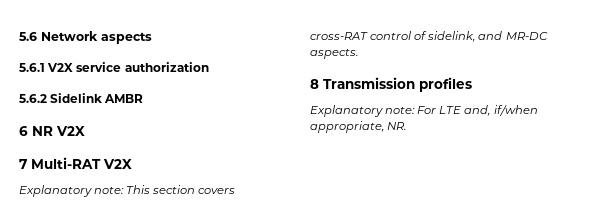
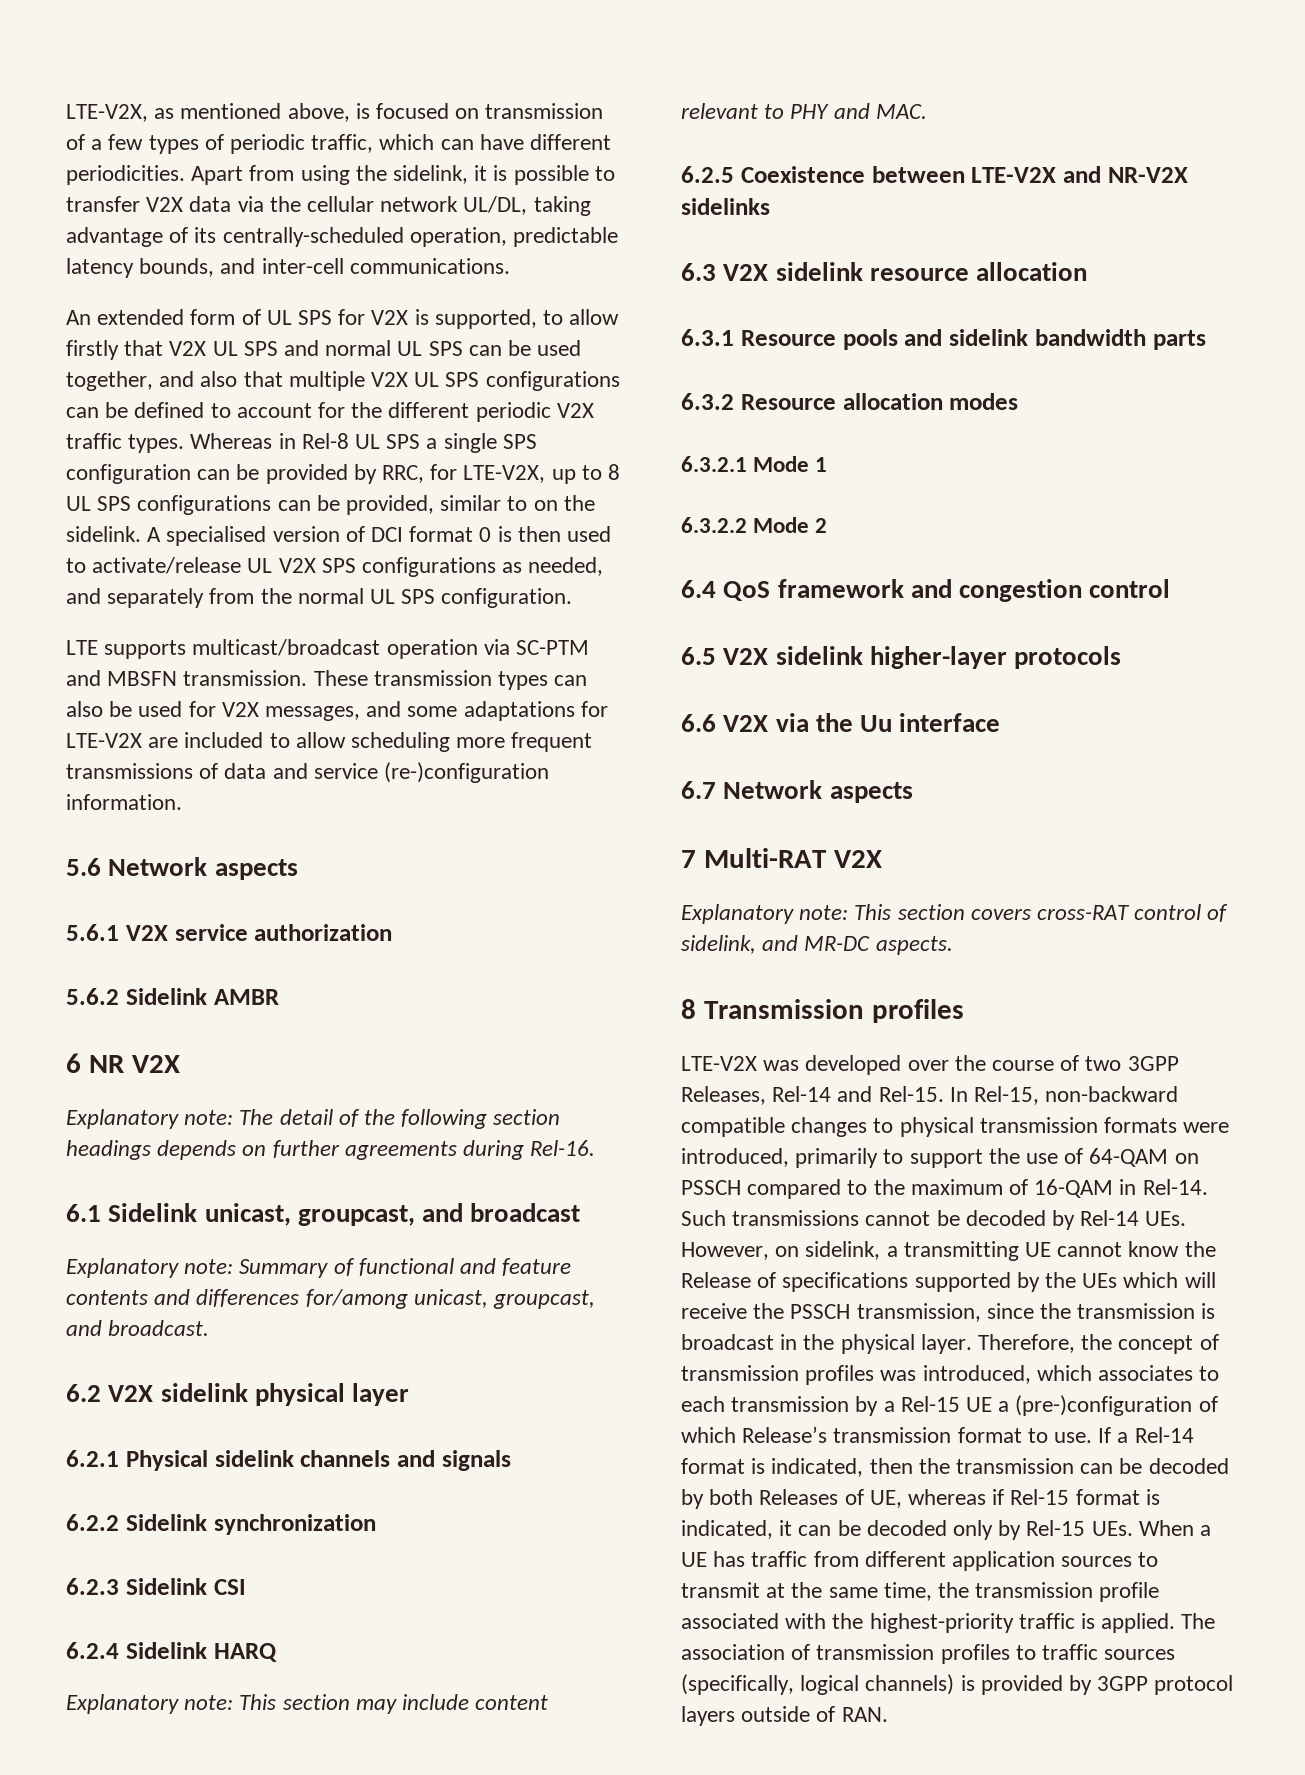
+ LTE-V2X, as mentioned above, is focused on transmission of a few types of periodic traffic, which can have different periodicities. Apart from using the sidelink, it is possible to transfer V2X data via the cellular network UL/DL, taking advantage of its centrally-scheduled operation, predictable latency bounds, and inter-cell communications.
+ An extended form of UL SPS for V2X is supported, to allow firstly that V2X UL SPS and normal UL SPS can be used together, and also that multiple V2X UL SPS configurations can be defined to account for the different periodic V2X traffic types. Whereas in Rel-8 UL SPS a single SPS configuration can be provided by RRC, for LTE-V2X, up to 8 UL SPS configurations can be provided, similar to on the sidelink. A specialised version of DCI format 0 is then used to activate/release UL V2X SPS configurations as needed, and separately from the normal UL SPS configuration.
+ LTE supports multicast/broadcast operation via SC-PTM and MBSFN transmission. These transmission types can also be used for V2X messages, and some adaptations for LTE-V2X are included to allow scheduling more frequent transmissions of data and service (re-)configuration information.
+ Explanatory note: The detail of the following section headings depends on further agreements during Rel-16.
+ 6.1 Sidelink unicast, groupcast, and broadcast
+ Explanatory note: Summary of functional and feature contents and differences for/among unicast, groupcast, and broadcast.
+ 6.2 V2X sidelink physical layer
+ 6.2.1 Physical sidelink channels and signals
+ 6.2.2 Sidelink synchronization
+ 6.2.3 Sidelink CSI
+ 6.2.4 Sidelink HARQ
+ Explanatory note: This section may include content relevant to PHY and MAC.
+ 6.2.5 Coexistence between LTE-V2X and NR-V2X sidelinks
+ 6.3 V2X sidelink resource allocation
+ 6.3.1 Resource pools and sidelink bandwidth parts
+ 6.3.2 Resource allocation modes
+ 6.3.2.1 Mode 1
+ 6.3.2.2 Mode 2
+ 6.4 QoS framework and congestion control
+ 6.5 V2X sidelink higher-layer protocols
+ 6.6 V2X via the Uu interface
+ 6.7 Network aspects
- Explanatory note: For LTE and, if/when appropriate, NR.
+ LTE-V2X was developed over the course of two 3GPP Releases, Rel-14 and Rel-15. In Rel-15, non-backward compatible changes to physical transmission formats were introduced, primarily to support the use of 64-QAM on PSSCH compared to the maximum of 16-QAM in Rel-14. Such transmissions cannot be decoded by Rel-14 UEs. However, on sidelink, a transmitting UE cannot know the Release of specifications supported by the UEs which will receive the PSSCH transmission, since the transmission is broadcast in the physical layer. Therefore, the concept of transmission profiles was introduced, which associates to each transmission by a Rel-15 UE a (pre-)configuration of which Release’s transmission format to use. If a Rel-14 format is indicated, then the transmission can be decoded by both Releases of UE, whereas if Rel-15 format is indicated, it can be decoded only by Rel-15 UEs. When a UE has traffic from different application sources to transmit at the same time, the transmission profile associated with the highest-priority traffic is applied. The association of transmission profiles to traffic sources (specifically, logical channels) is provided by 3GPP protocol layers outside of RAN.

